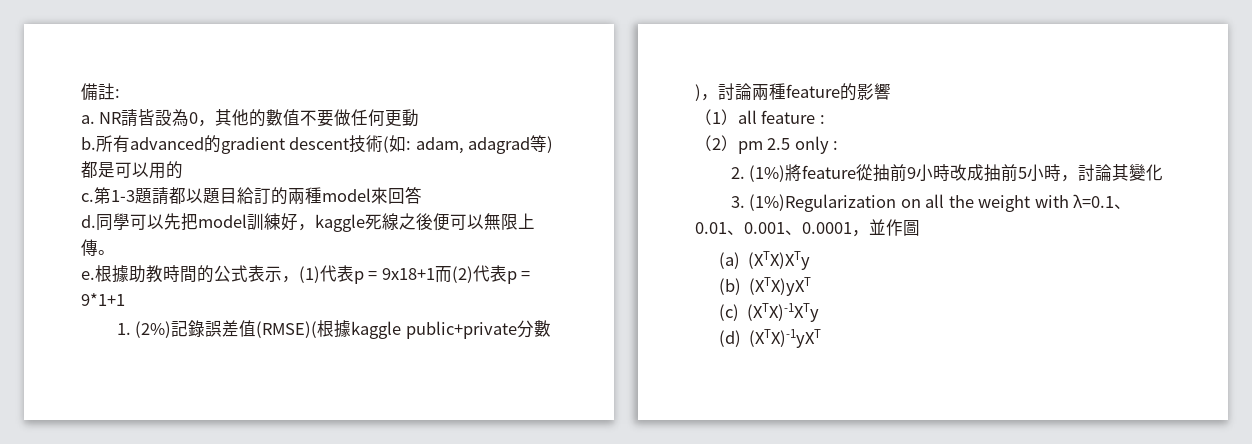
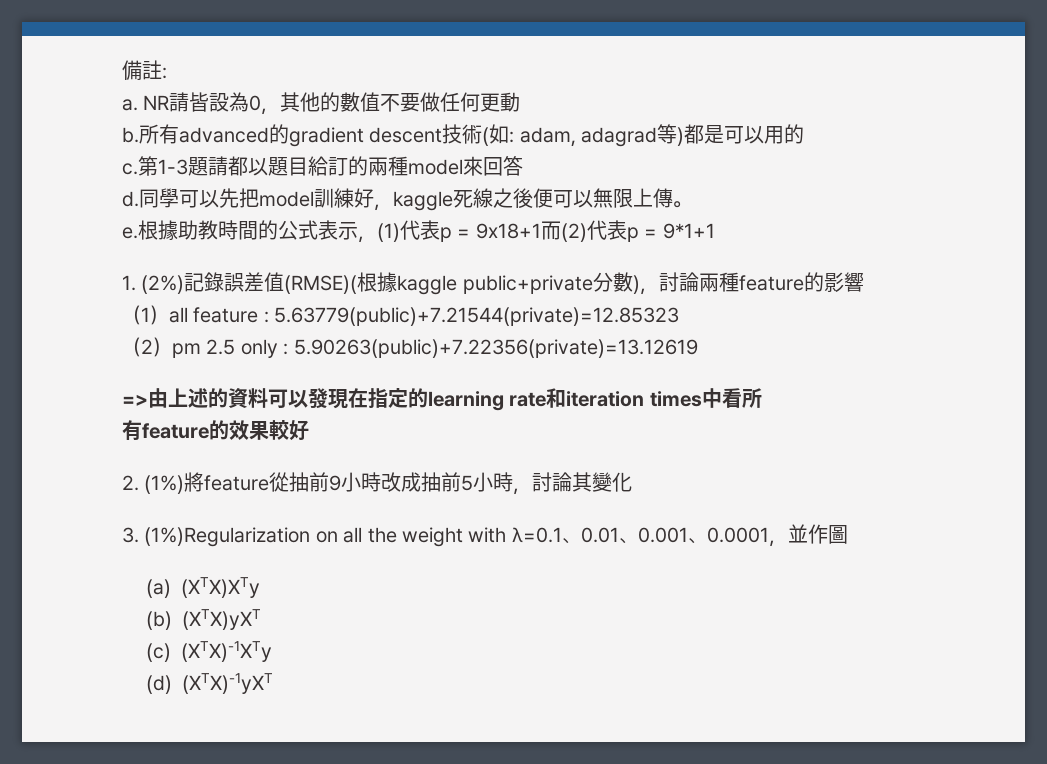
- （1）all feature :
+ （1）all feature : 5.63779(public)+7.21544(private)=12.85323
- （2）pm 2.5 only :
+ （2）pm 2.5 only : 5.90263(public)+7.22356(private)=13.12619
+ =>由上述的資料可以發現在指定的learning rate和iteration times中看所
+ 有feature的效果較好

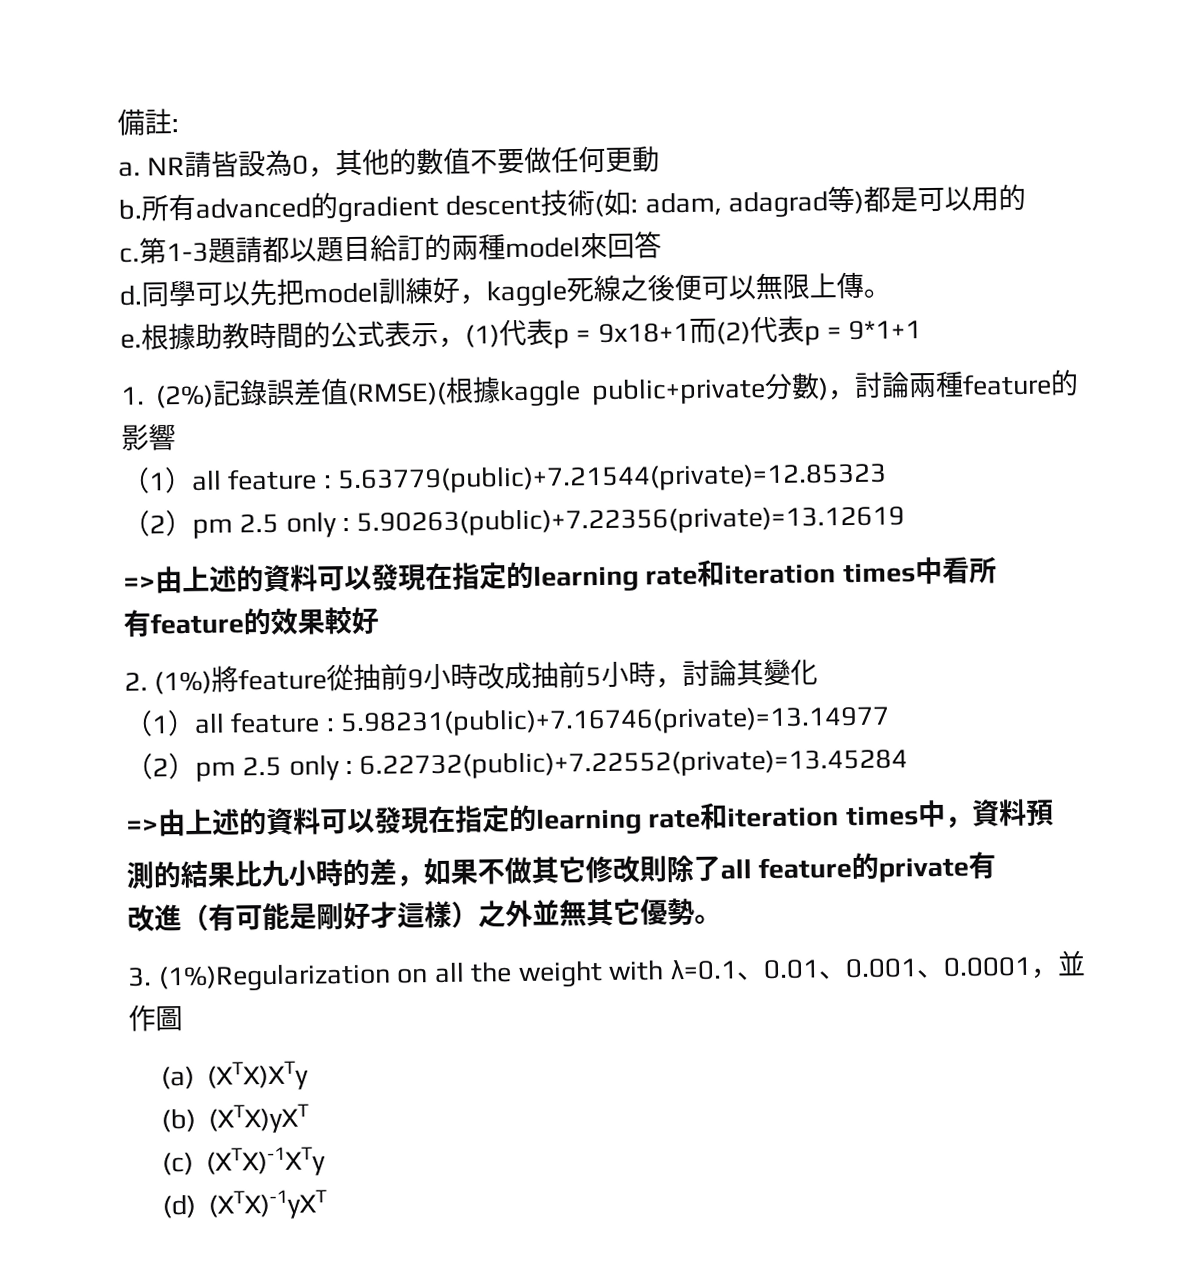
+ （1）all feature : 5.98231(public)+7.16746(private)=13.14977
+ （2）pm 2.5 only : 6.22732(public)+7.22552(private)=13.45284
+ =>由上述的資料可以發現在指定的learning rate和iteration times中，資料預
+ 測的結果比九小時的差，如果不做其它修改則除了all feature的private有
+ 改進（有可能是剛好才這樣）之外並無其它優勢。

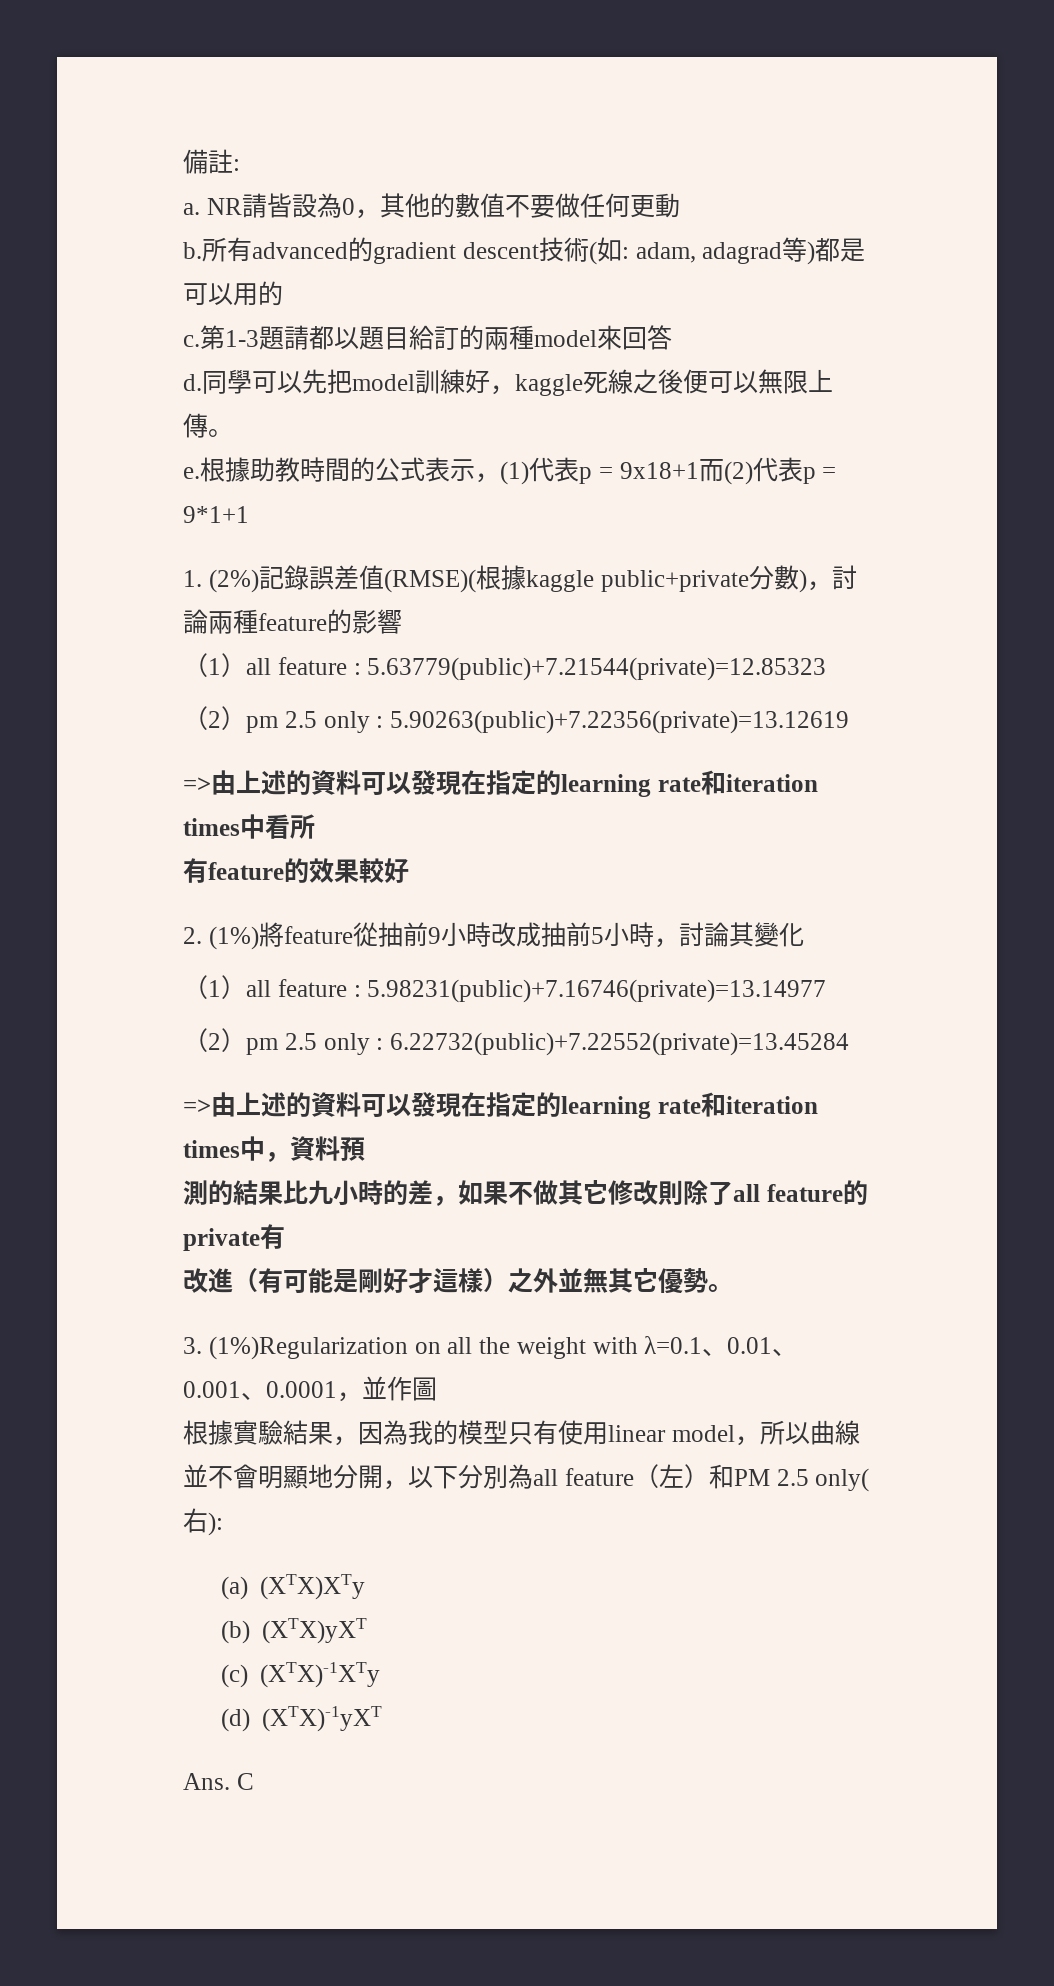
+ 根據實驗結果，因為我的模型只有使用linear model，所以曲線並不會明顯地分開，以下分別為all feature（左）和PM 2.5 only(右):
+ Ans. C

